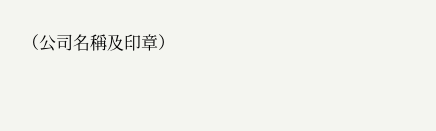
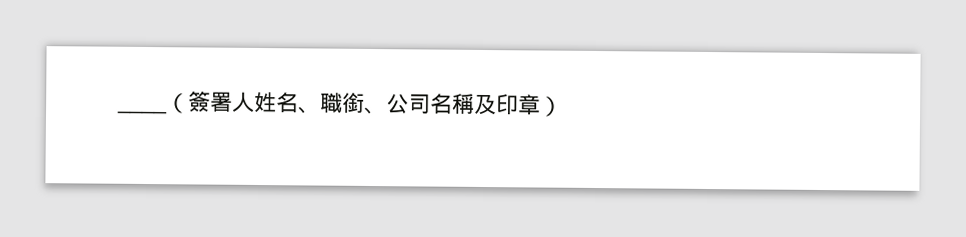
- （公司名稱及印章）
+ ____（簽署人姓名、職銜、公司名稱及印章）

